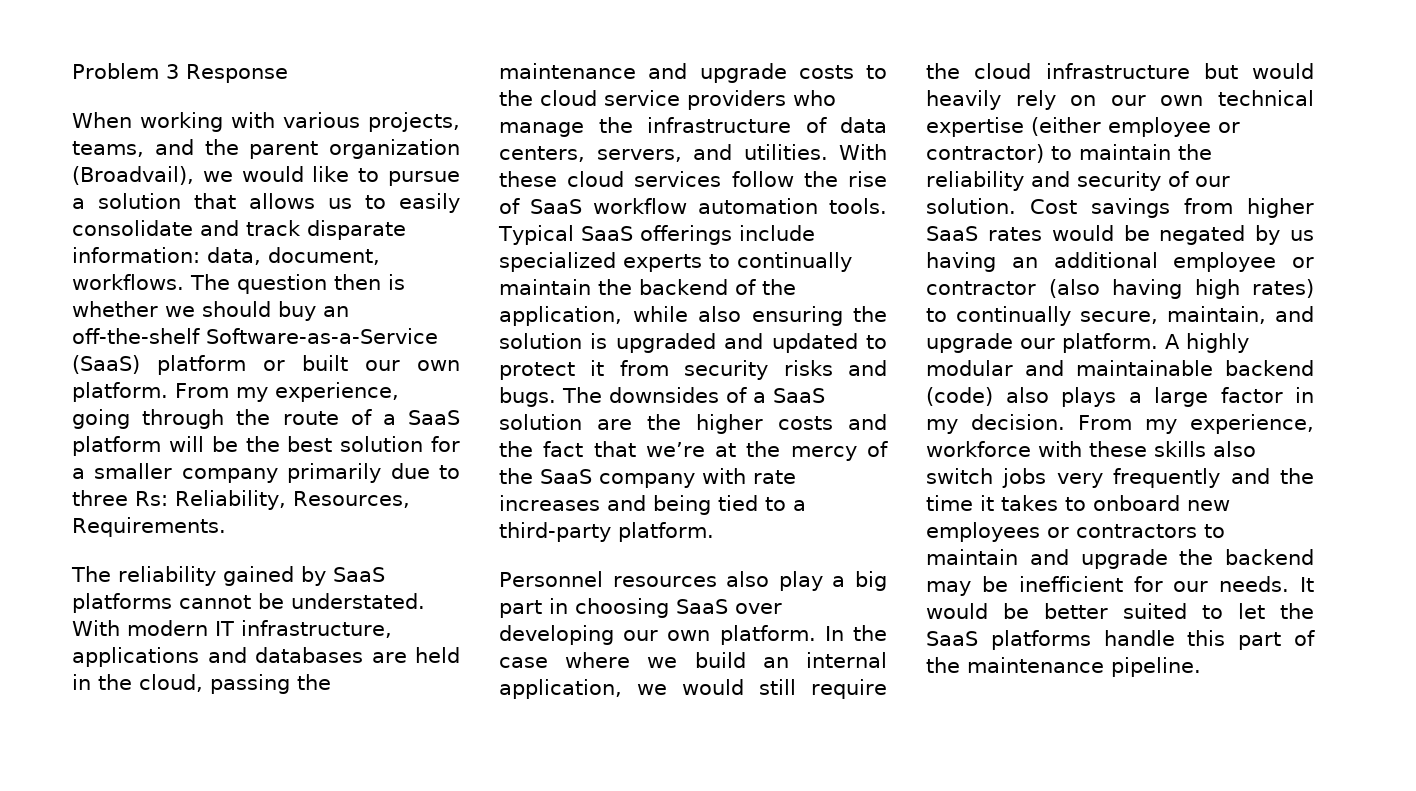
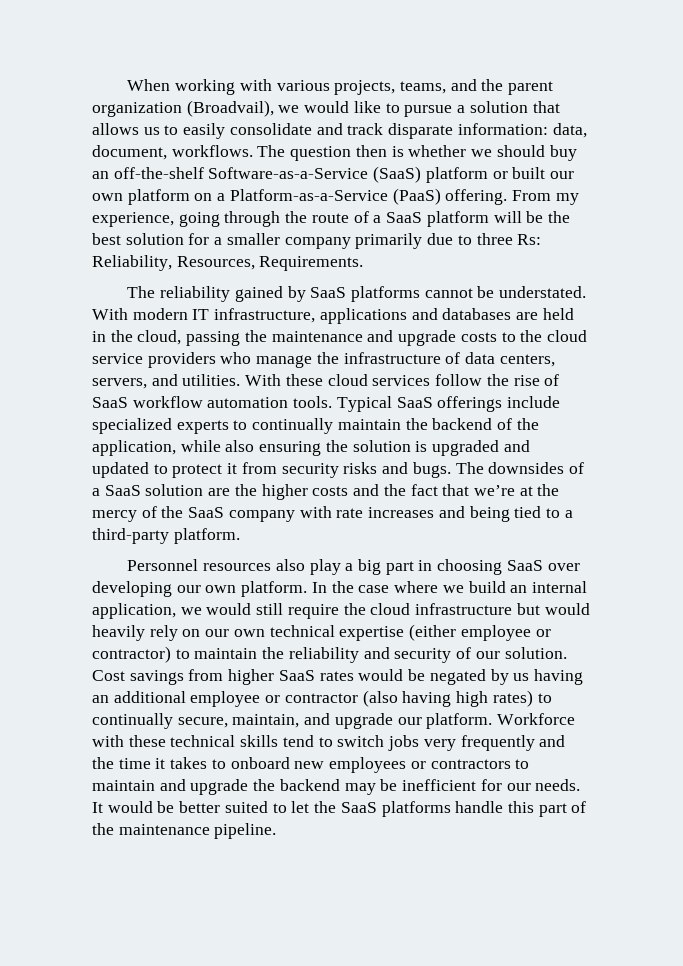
- Problem 3 Response
- The question then is whether we should buy an off-the-shelf Software-as-a-Service (SaaS) platform or built our own platform.
+ The question then is whether we should buy an off-the-shelf Software-as-a-Service (SaaS) platform or built our own platform on a Platform-as-a-Service (PaaS) offering.
- A highly modular and maintainable backend (code) also plays a large factor in my decision. From my experience, workforce with these skills also switch jobs very frequently and the time it takes to onboard new employees or contractors to maintain and upgrade the backend may be inefficient for our needs.
+ Workforce with these technical skills tend to switch jobs very frequently and the time it takes to onboard new employees or contractors to maintain and upgrade the backend may be inefficient for our needs.

